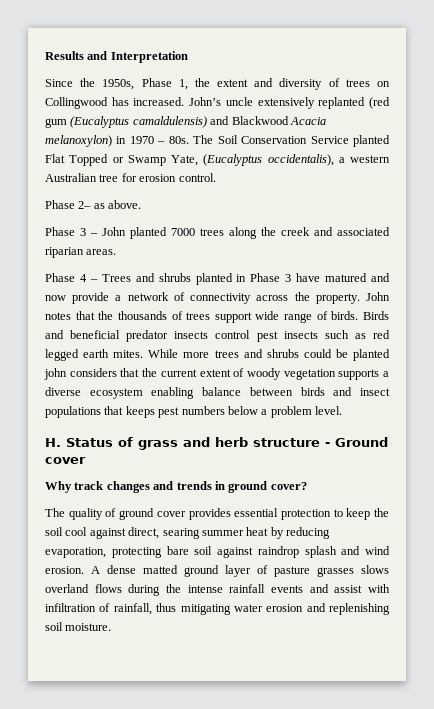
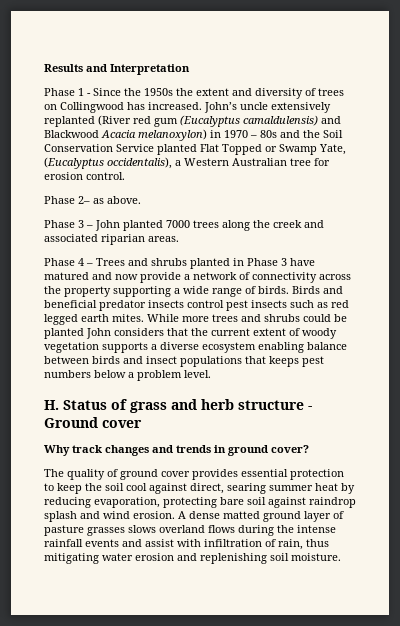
- Since the 1950s, Phase 1, the extent and diversity of trees on Collingwood has increased.
+ Phase 1 - Since the 1950s the extent and diversity of trees on Collingwood has increased.
- John’s uncle extensively replanted (red gum (Eucalyptus camaldulensis) and Blackwood Acacia melanoxylon) in 1970 – 80s. The Soil Conservation Service planted Flat Topped or Swamp Yate, (Eucalyptus occidentalis), a western Australian tree for erosion control.
+ John’s uncle extensively replanted (River red gum (Eucalyptus camaldulensis) and Blackwood Acacia melanoxylon) in 1970 – 80s and the Soil Conservation Service planted Flat Topped or Swamp Yate, (Eucalyptus occidentalis), a Western Australian tree for erosion control.
- Phase 4 – Trees and shrubs planted in Phase 3 have matured and now provide a network of connectivity across the property. John notes that the thousands of trees support wide range of birds.
+ Phase 4 – Trees and shrubs planted in Phase 3 have matured and now provide a network of connectivity across the property supporting a wide range of birds.
- While more trees and shrubs could be planted john considers that the current extent of woody vegetation supports a diverse ecosystem enabling balance between birds and insect populations that keeps pest numbers below a problem level.
+ While more trees and shrubs could be planted John considers that the current extent of woody vegetation supports a diverse ecosystem enabling balance between birds and insect populations that keeps pest numbers below a problem level.
- A dense matted ground layer of pasture grasses slows overland flows during the intense rainfall events and assist with infiltration of rainfall, thus mitigating water erosion and replenishing soil moisture.
+ A dense matted ground layer of pasture grasses slows overland flows during the intense rainfall events and assist with infiltration of rain, thus mitigating water erosion and replenishing soil moisture.

